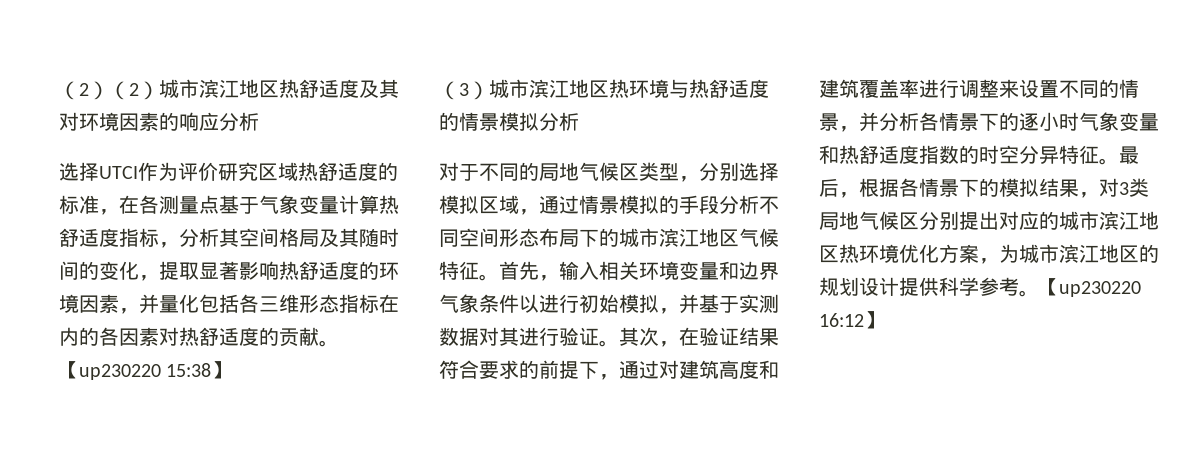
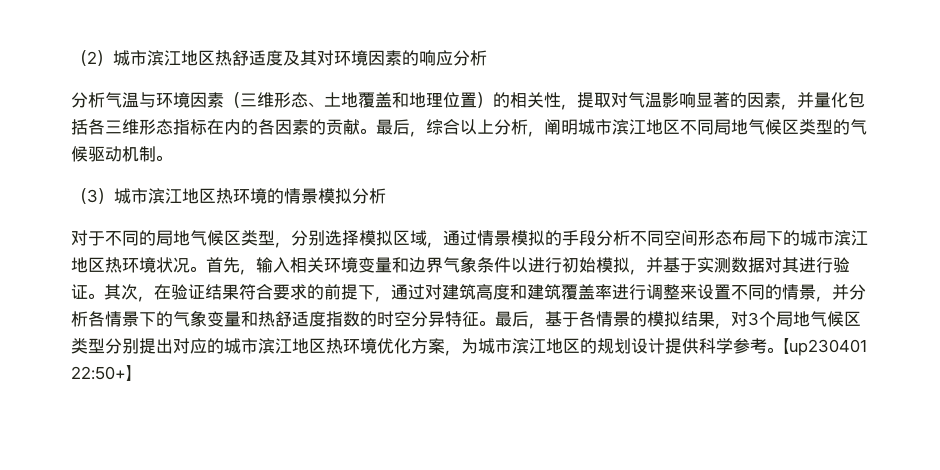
- （2）（2）城市滨江地区热舒适度及其对环境因素的响应分析
+ （2）城市滨江地区热舒适度及其对环境因素的响应分析
- 选择UTCI作为评价研究区域热舒适度的标准，在各测量点基于气象变量计算热舒适度指标，分析其空间格局及其随时间的变化，提取显著影响热舒适度的环境因素，并量化包括各三维形态指标在内的各因素对热舒适度的贡献。【up230220 15:38】
+ 分析气温与环境因素（三维形态、土地覆盖和地理位置）的相关性，提取对气温影响显著的因素，并量化包括各三维形态指标在内的各因素的贡献。最后，综合以上分析，阐明城市滨江地区不同局地气候区类型的气候驱动机制。
- （3）城市滨江地区热环境与热舒适度的情景模拟分析
+ （3）城市滨江地区热环境的情景模拟分析
- 对于不同的局地气候区类型，分别选择模拟区域，通过情景模拟的手段分析不同空间形态布局下的城市滨江地区气候特征。
+ 对于不同的局地气候区类型，分别选择模拟区域，通过情景模拟的手段分析不同空间形态布局下的城市滨江地区热环境状况。
- 其次，在验证结果符合要求的前提下，通过对建筑高度和建筑覆盖率进行调整来设置不同的情景，并分析各情景下的逐小时气象变量和热舒适度指数的时空分异特征。
+ 其次，在验证结果符合要求的前提下，通过对建筑高度和建筑覆盖率进行调整来设置不同的情景，并分析各情景下的气象变量和热舒适度指数的时空分异特征。
- 最后，根据各情景下的模拟结果，对3类局地气候区分别提出对应的城市滨江地区热环境优化方案，为城市滨江地区的规划设计提供科学参考。
+ 最后，基于各情景的模拟结果，对3个局地气候区类型分别提出对应的城市滨江地区热环境优化方案，为城市滨江地区的规划设计提供科学参考。
- 【up230220 16:12】
+ 【up230401 22:50+】

